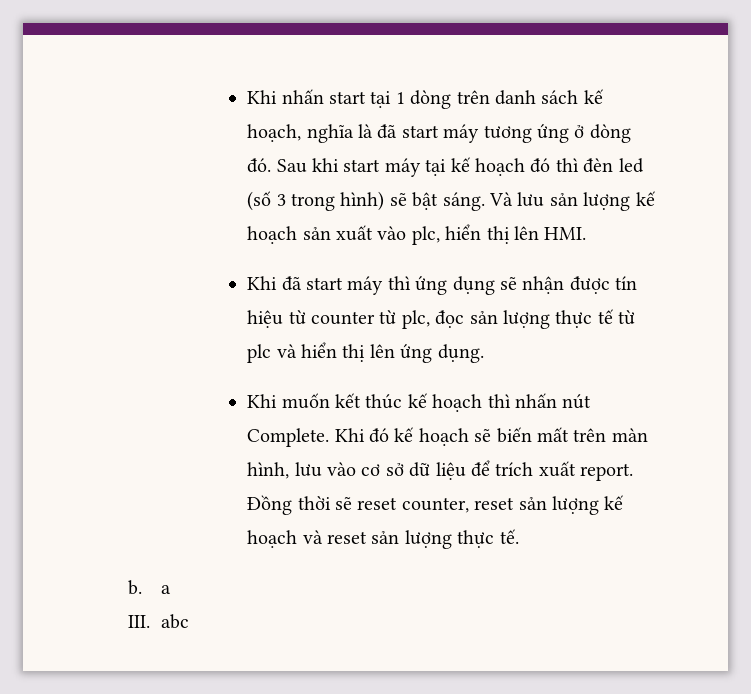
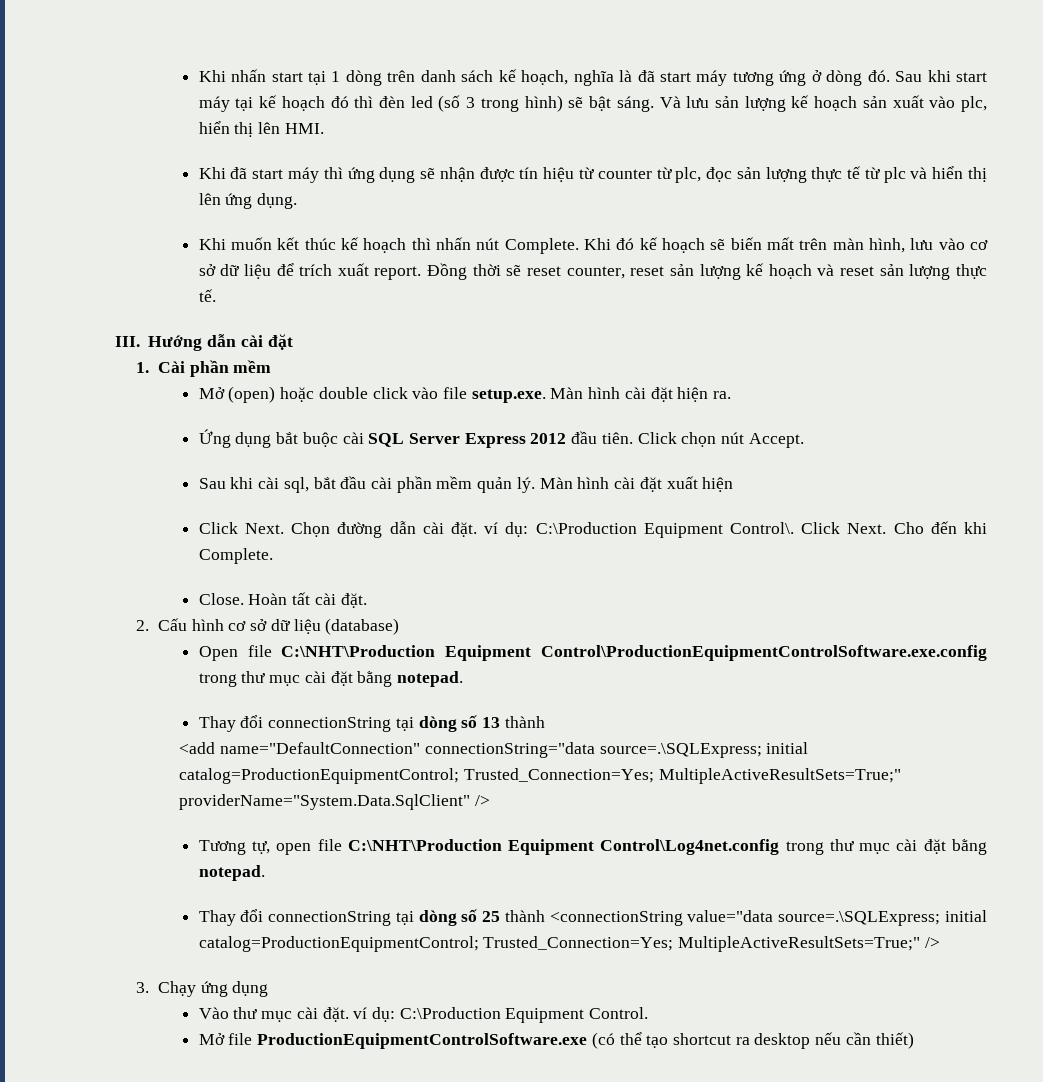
- b. a
- III. abc
+ III. Hướng dẫn cài đặt
+ 1. Cài phần mềm
+ Mở (open) hoặc double click vào file setup.exe. Màn hình cài đặt hiện ra.
+ Ứng dụng bắt buộc cài SQL Server Express 2012 đầu tiên. Click chọn nút Accept.
+ Sau khi cài sql, bắt đầu cài phần mềm quản lý. Màn hình cài đặt xuất hiện
+ Click Next. Chọn đường dẫn cài đặt. ví dụ: C:\Production Equipment Control\. Click Next. Cho đến khi Complete.
+ Close. Hoàn tất cài đặt.
+ 2. Cấu hình cơ sở dữ liệu (database)
+ Open file C:\NHT\Production Equipment Control\ProductionEquipmentControlSoftware.exe.config trong thư mục cài đặt bằng notepad.
+ Thay đổi connectionString tại dòng số 13 thành
+ <add name="DefaultConnection" connectionString="data source=.\SQLExpress; initial catalog=ProductionEquipmentControl; Trusted_Connection=Yes; MultipleActiveResultSets=True;" providerName="System.Data.SqlClient" />
+ Tương tự, open file C:\NHT\Production Equipment Control\Log4net.config trong thư mục cài đặt bằng notepad.
+ Thay đổi connectionString tại dòng số 25 thành <connectionString value="data source=.\SQLExpress; initial catalog=ProductionEquipmentControl; Trusted_Connection=Yes; MultipleActiveResultSets=True;" />
+ 3. Chạy ứng dụng
+ Vào thư mục cài đặt. ví dụ: C:\Production Equipment Control.
+ Mở file ProductionEquipmentControlSoftware.exe (có thể tạo shortcut ra desktop nếu cần thiết)

